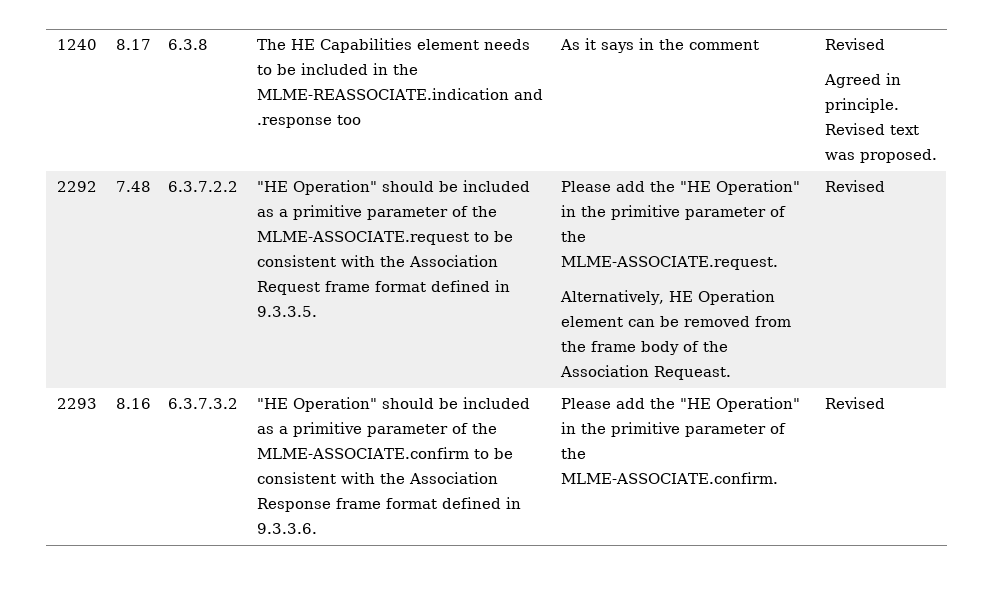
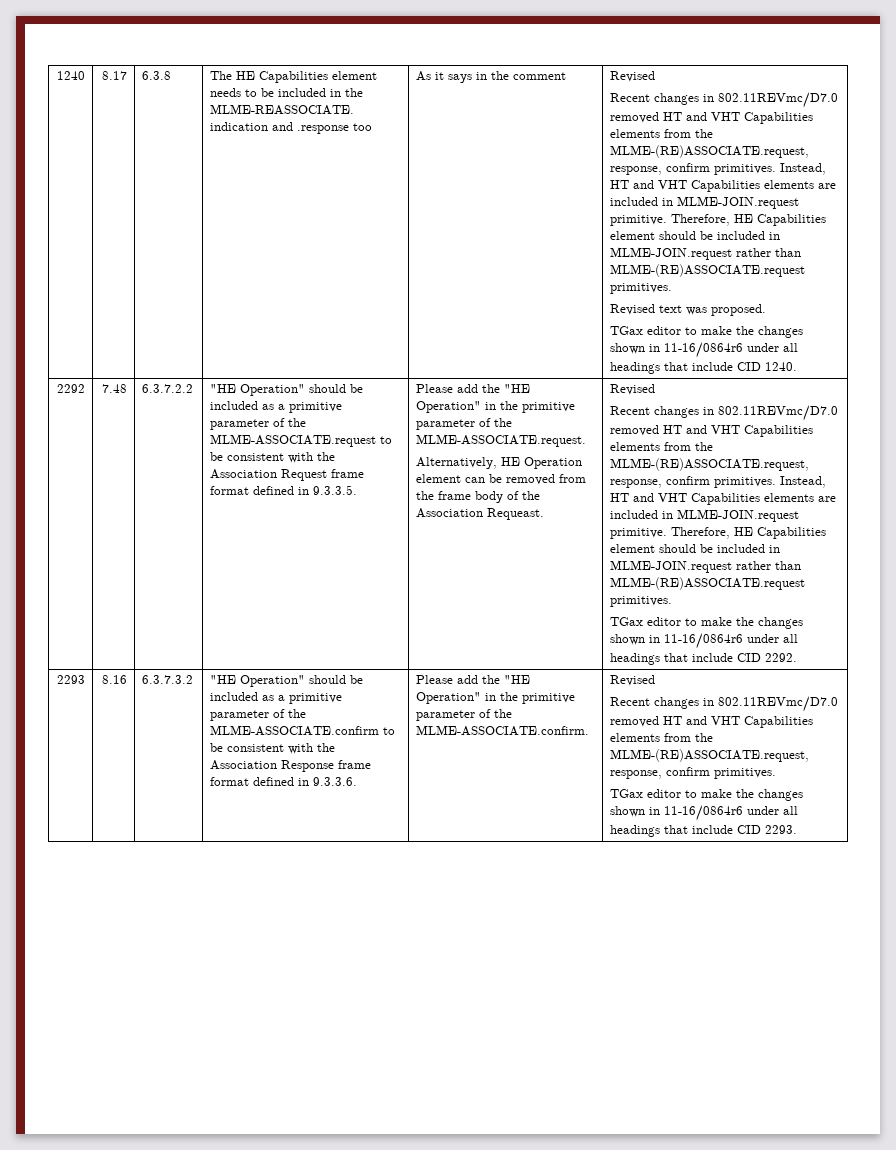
  As it says in the comment | Revised
- Agreed in principle. Revised text was proposed.
+ Recent changes in 802.11REVmc/D7.0 removed HT and VHT Capabilities elements from the MLME-(RE)ASSOCIATE.request, response, confirm primitives. Instead, HT and VHT Capabilities elements are included in MLME-JOIN.request primitive. Therefore, HE Capabilities element should be included in MLME-JOIN.request rather than MLME-(RE)ASSOCIATE.request primitives.
+ Revised text was proposed.
+ TGax editor to make the changes shown in 11-16/0864r6 under all headings that include CID 1240.
  Alternatively, HE Operation element can be removed from the frame body of the Association Requeast. | Revised
+ Recent changes in 802.11REVmc/D7.0 removed HT and VHT Capabilities elements from the MLME-(RE)ASSOCIATE.request, response, confirm primitives. Instead, HT and VHT Capabilities elements are included in MLME-JOIN.request primitive. Therefore, HE Capabilities element should be included in MLME-JOIN.request rather than MLME-(RE)ASSOCIATE.request primitives.
+ TGax editor to make the changes shown in 11-16/0864r6 under all headings that include CID 2292.
  Please add the "HE Operation" in the primitive parameter of the MLME-ASSOCIATE.confirm. | Revised
+ Recent changes in 802.11REVmc/D7.0 removed HT and VHT Capabilities elements from the MLME-(RE)ASSOCIATE.request, response, confirm primitives.
+ TGax editor to make the changes shown in 11-16/0864r6 under all headings that include CID 2293.

